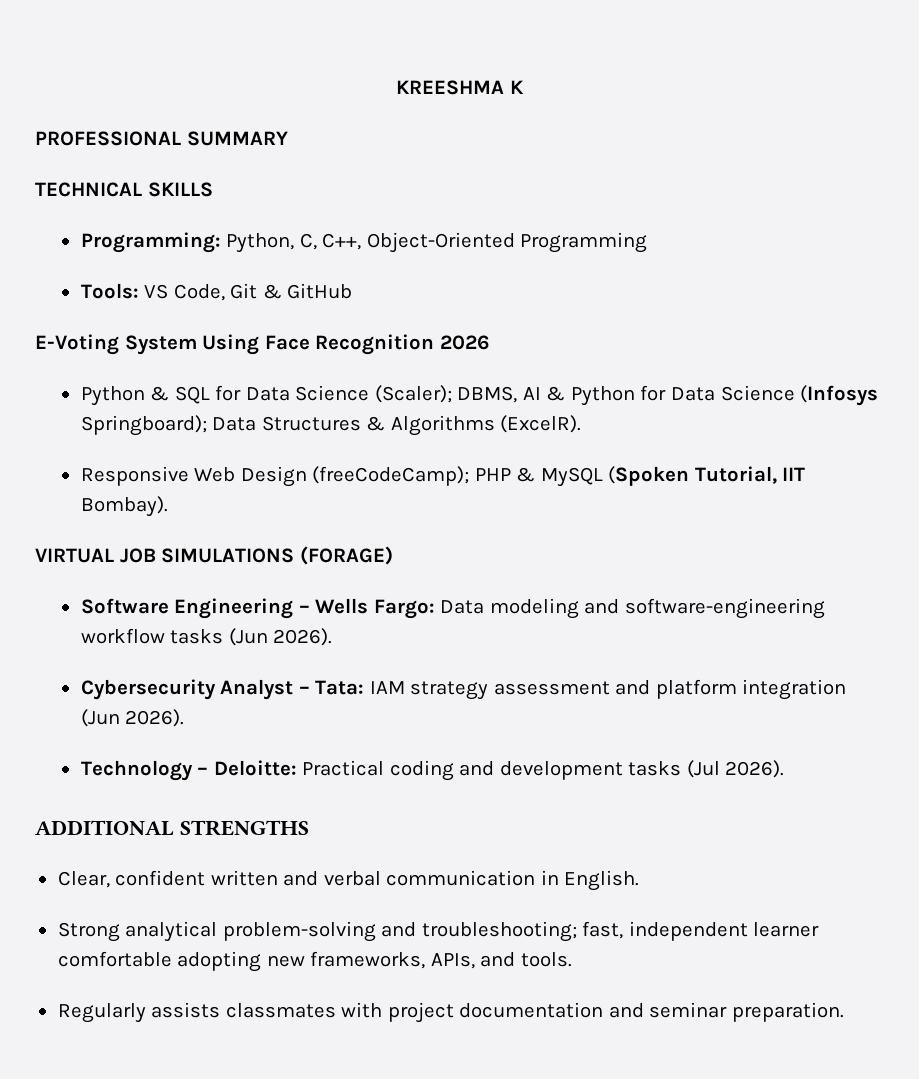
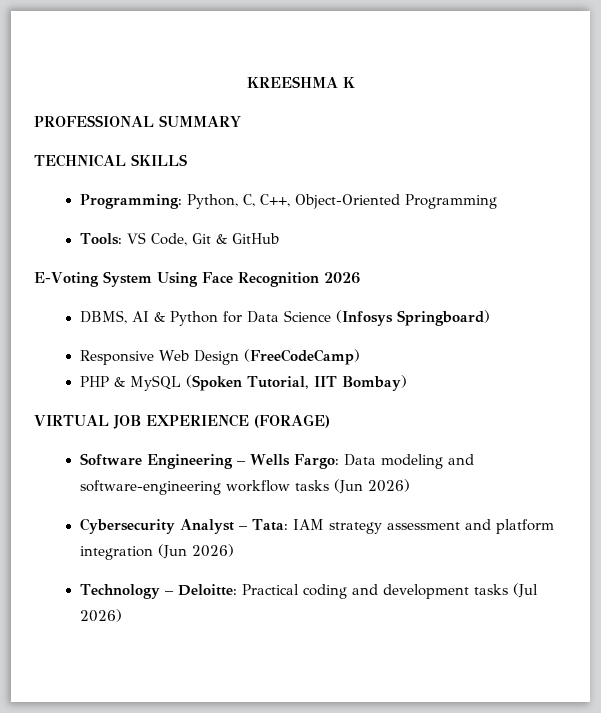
- Python & SQL for Data Science (Scaler); DBMS, AI & Python for Data Science (Infosys Springboard); Data Structures & Algorithms (ExcelR).
+ DBMS, AI & Python for Data Science (Infosys Springboard)
- Responsive Web Design (freeCodeCamp); PHP & MySQL (Spoken Tutorial, IIT Bombay).
+ Responsive Web Design (FreeCodeCamp)
+ PHP & MySQL (Spoken Tutorial, IIT Bombay)
- VIRTUAL JOB SIMULATIONS (FORAGE)
+ VIRTUAL JOB EXPERIENCE (FORAGE)
- Software Engineering – Wells Fargo: Data modeling and software-engineering workflow tasks (Jun 2026).
+ Software Engineering – Wells Fargo: Data modeling and software-engineering workflow tasks (Jun 2026)
- Cybersecurity Analyst – Tata: IAM strategy assessment and platform integration (Jun 2026).
+ Cybersecurity Analyst – Tata: IAM strategy assessment and platform integration (Jun 2026)
- Technology – Deloitte: Practical coding and development tasks (Jul 2026).
- ADDITIONAL STRENGTHS
- Clear, confident written and verbal communication in English.
- Strong analytical problem-solving and troubleshooting; fast, independent learner comfortable adopting new frameworks, APIs, and tools.
- Regularly assists classmates with project documentation and seminar preparation.
+ Technology – Deloitte: Practical coding and development tasks (Jul 2026)

